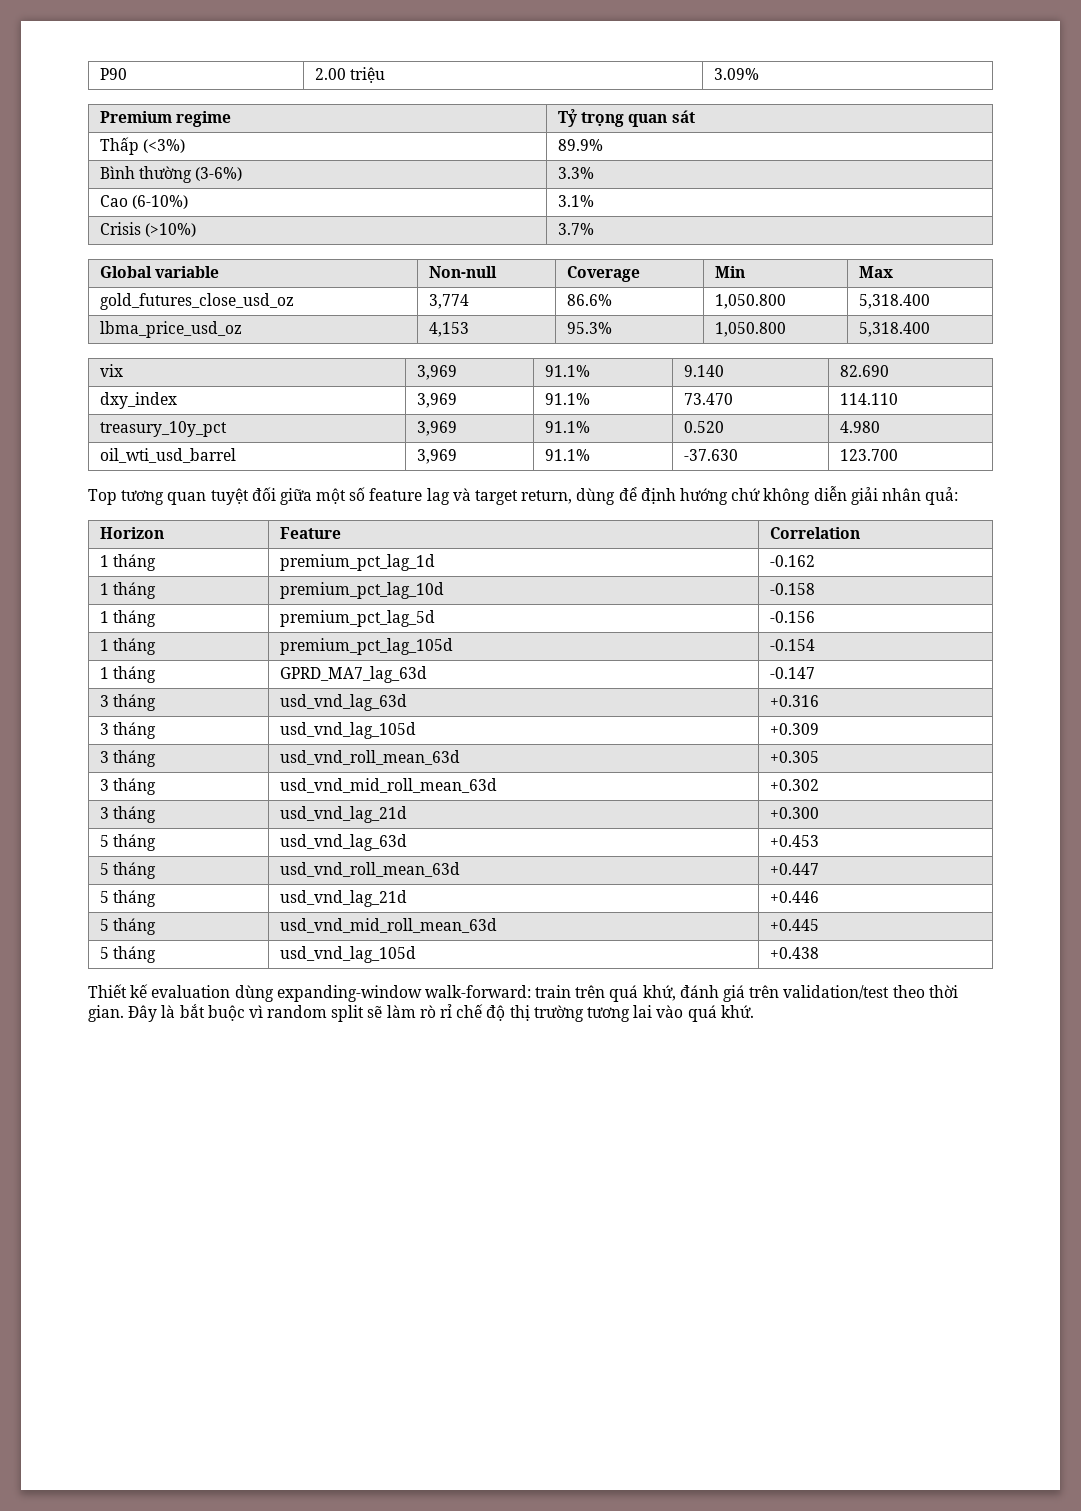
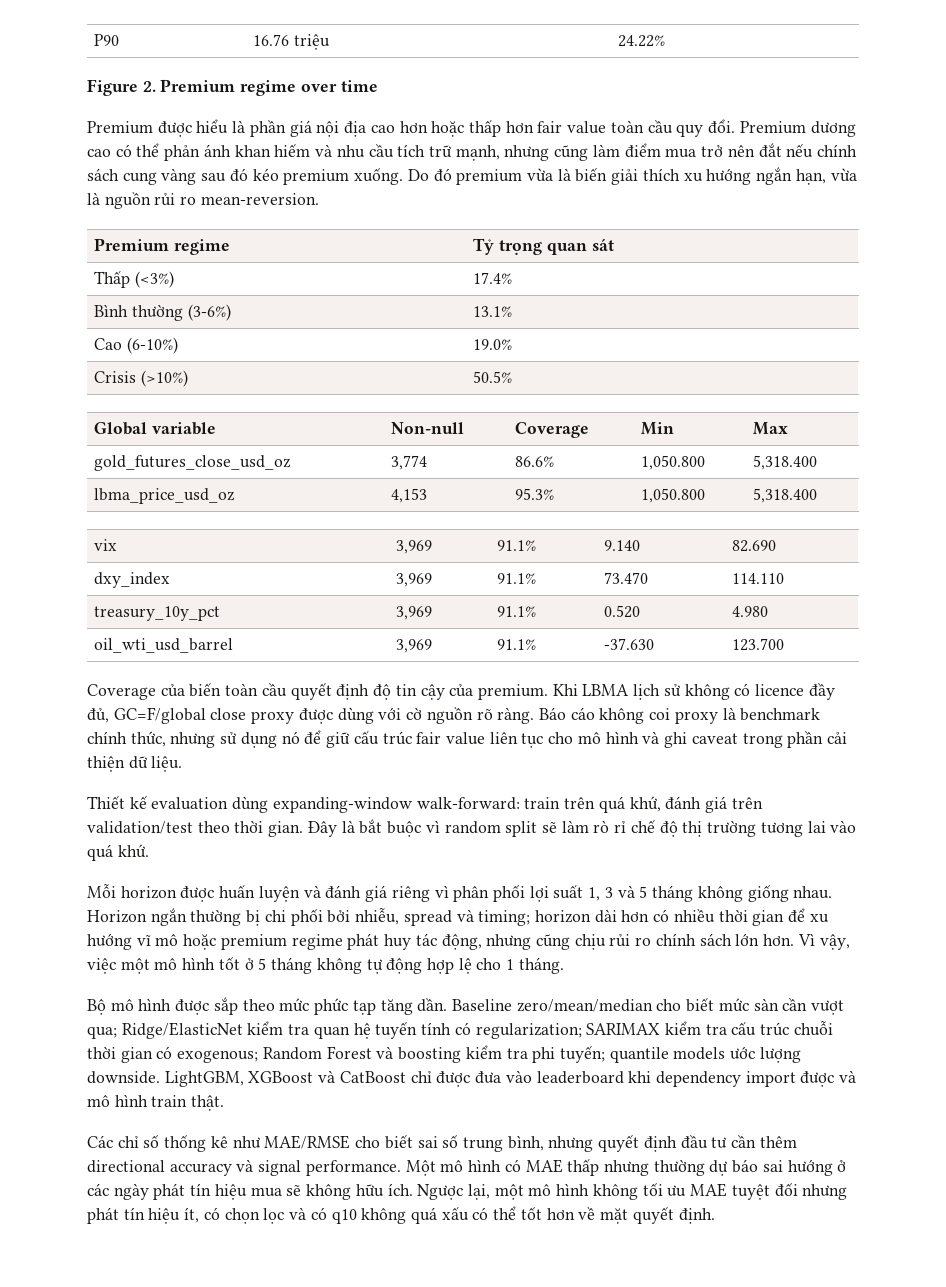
- P90 | 2.00 triệu | 3.09%
+ P90 | 16.76 triệu | 24.22%
+ Figure 2. Premium regime over time
+ Premium được hiểu là phần giá nội địa cao hơn hoặc thấp hơn fair value toàn cầu quy đổi. Premium dương cao có thể phản ánh khan hiếm và nhu cầu tích trữ mạnh, nhưng cũng làm điểm mua trở nên đắt nếu chính sách cung vàng sau đó kéo premium xuống. Do đó premium vừa là biến giải thích xu hướng ngắn hạn, vừa là nguồn rủi ro mean-reversion.
- Thấp (<3%) | 89.9%
+ Thấp (<3%) | 17.4%
- Bình thường (3-6%) | 3.3%
+ Bình thường (3-6%) | 13.1%
- Cao (6-10%) | 3.1%
+ Cao (6-10%) | 19.0%
- Crisis (>10%) | 3.7%
+ Crisis (>10%) | 50.5%
- Top tương quan tuyệt đối giữa một số feature lag và target return, dùng để định hướng chứ không diễn giải nhân quả:
- Horizon | Feature | Correlation
- 1 tháng | premium_pct_lag_1d | -0.162
- 1 tháng | premium_pct_lag_10d | -0.158
- 1 tháng | premium_pct_lag_5d | -0.156
- 1 tháng | premium_pct_lag_105d | -0.154
- 1 tháng | GPRD_MA7_lag_63d | -0.147
- 3 tháng | usd_vnd_lag_63d | +0.316
- 3 tháng | usd_vnd_lag_105d | +0.309
- 3 tháng | usd_vnd_roll_mean_63d | +0.305
- 3 tháng | usd_vnd_mid_roll_mean_63d | +0.302
- 3 tháng | usd_vnd_lag_21d | +0.300
- 5 tháng | usd_vnd_lag_63d | +0.453
- 5 tháng | usd_vnd_roll_mean_63d | +0.447
- 5 tháng | usd_vnd_lag_21d | +0.446
- 5 tháng | usd_vnd_mid_roll_mean_63d | +0.445
- 5 tháng | usd_vnd_lag_105d | +0.438
+ Coverage của biến toàn cầu quyết định độ tin cậy của premium. Khi LBMA lịch sử không có licence đầy đủ, GC=F/global close proxy được dùng với cờ nguồn rõ ràng. Báo cáo không coi proxy là benchmark chính thức, nhưng sử dụng nó để giữ cấu trúc fair value liên tục cho mô hình và ghi caveat trong phần cải thiện dữ liệu.
+ Mỗi horizon được huấn luyện và đánh giá riêng vì phân phối lợi suất 1, 3 và 5 tháng không giống nhau. Horizon ngắn thường bị chi phối bởi nhiễu, spread và timing; horizon dài hơn có nhiều thời gian để xu hướng vĩ mô hoặc premium regime phát huy tác động, nhưng cũng chịu rủi ro chính sách lớn hơn. Vì vậy, việc một mô hình tốt ở 5 tháng không tự động hợp lệ cho 1 tháng.
+ Bộ mô hình được sắp theo mức phức tạp tăng dần. Baseline zero/mean/median cho biết mức sàn cần vượt qua; Ridge/ElasticNet kiểm tra quan hệ tuyến tính có regularization; SARIMAX kiểm tra cấu trúc chuỗi thời gian có exogenous; Random Forest và boosting kiểm tra phi tuyến; quantile models ước lượng downside. LightGBM, XGBoost và CatBoost chỉ được đưa vào leaderboard khi dependency import được và mô hình train thật.
+ Các chỉ số thống kê như MAE/RMSE cho biết sai số trung bình, nhưng quyết định đầu tư cần thêm directional accuracy và signal performance. Một mô hình có MAE thấp nhưng thường dự báo sai hướng ở các ngày phát tín hiệu mua sẽ không hữu ích. Ngược lại, một mô hình không tối ưu MAE tuyệt đối nhưng phát tín hiệu ít, có chọn lọc và có q10 không quá xấu có thể tốt hơn về mặt quyết định.

